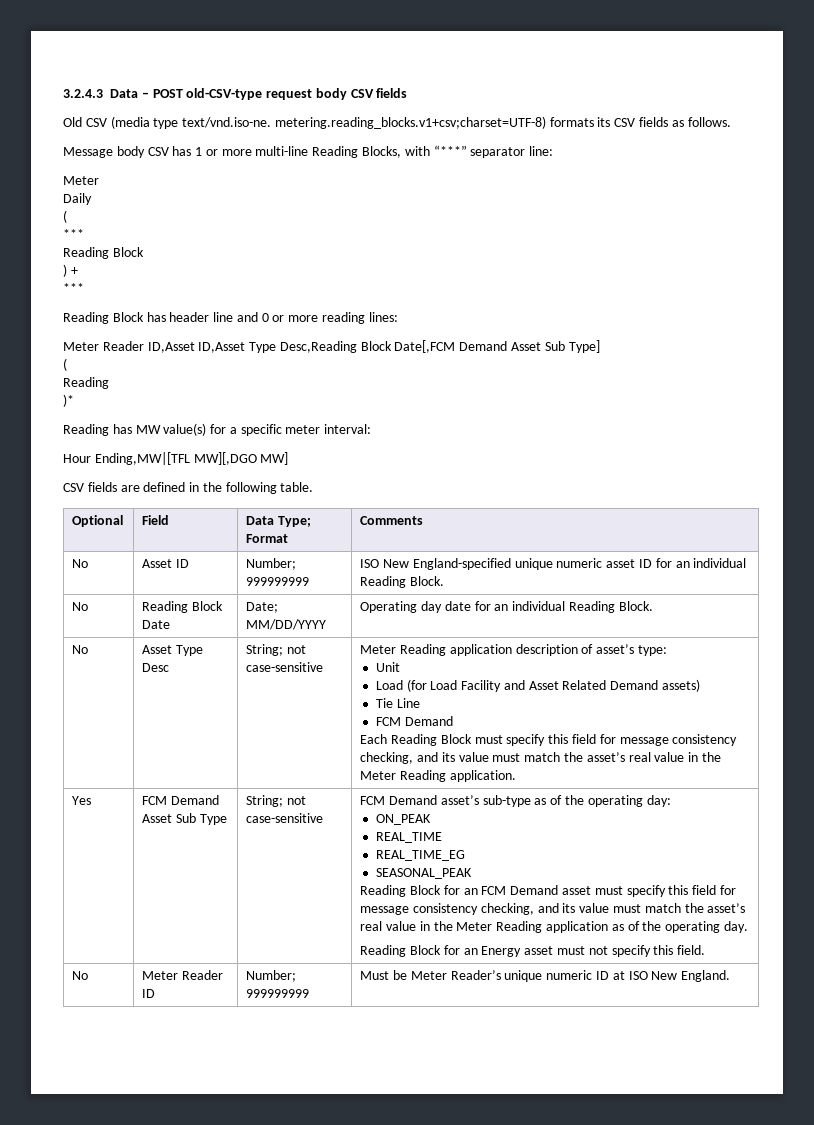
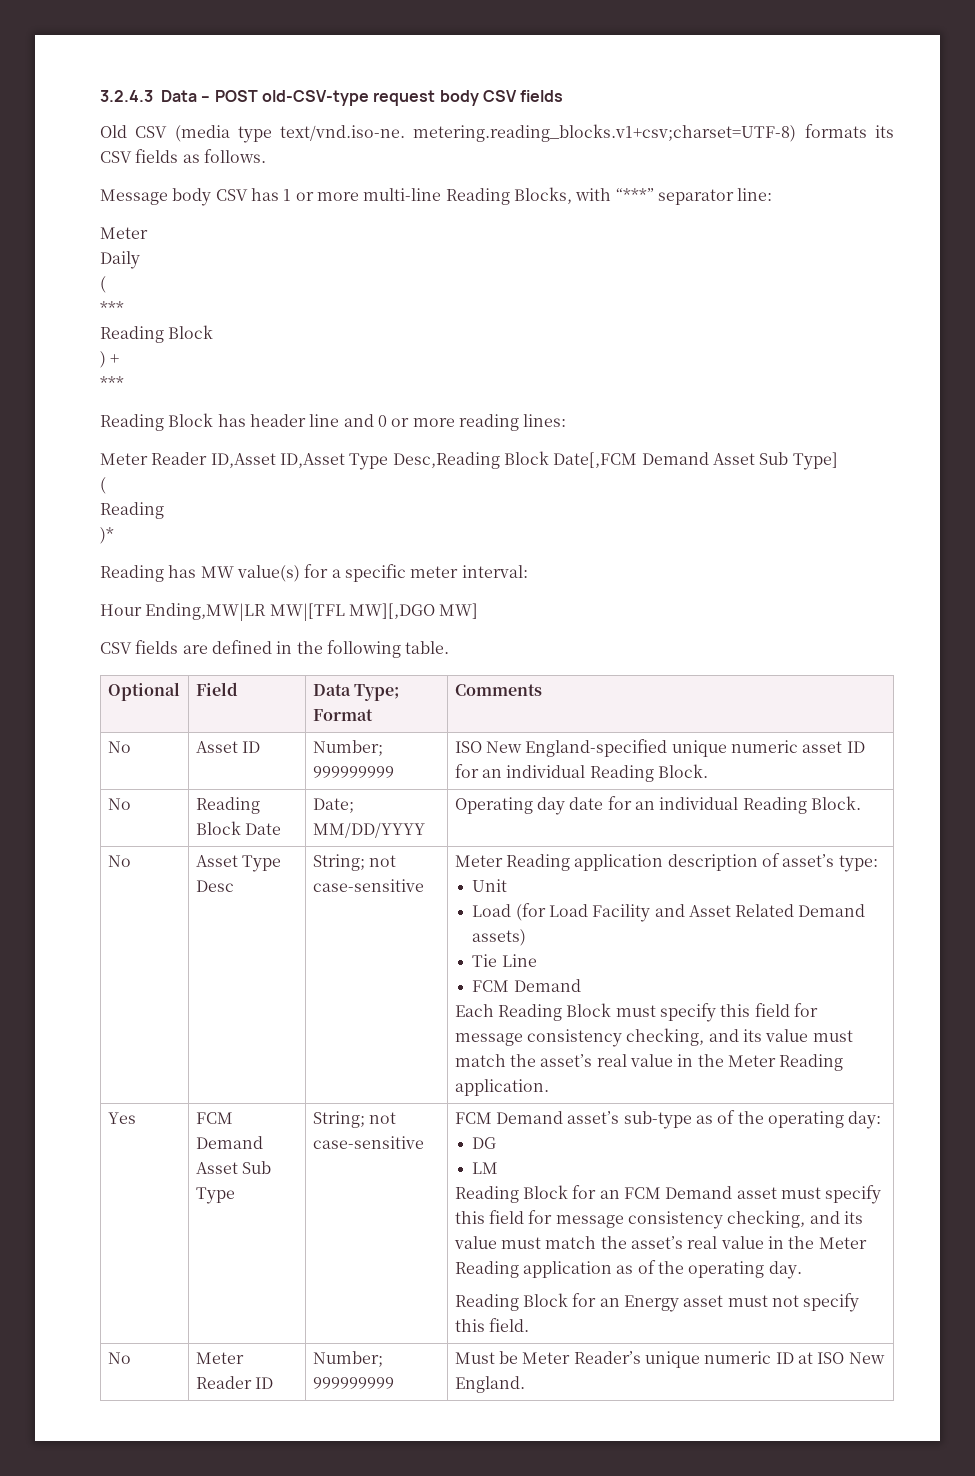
- Hour Ending,MW|[TFL MW][,DGO MW]
+ Hour Ending,MW|LR MW|[TFL MW][,DGO MW]
- ON_PEAK
- REAL_TIME
- REAL_TIME_EG
- SEASONAL_PEAK
+ DG
+ LM

